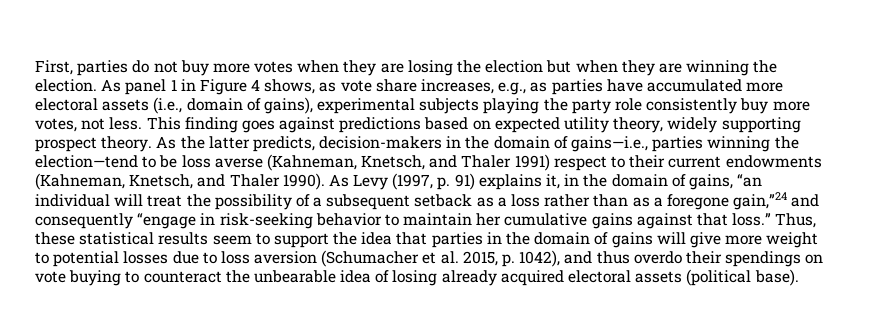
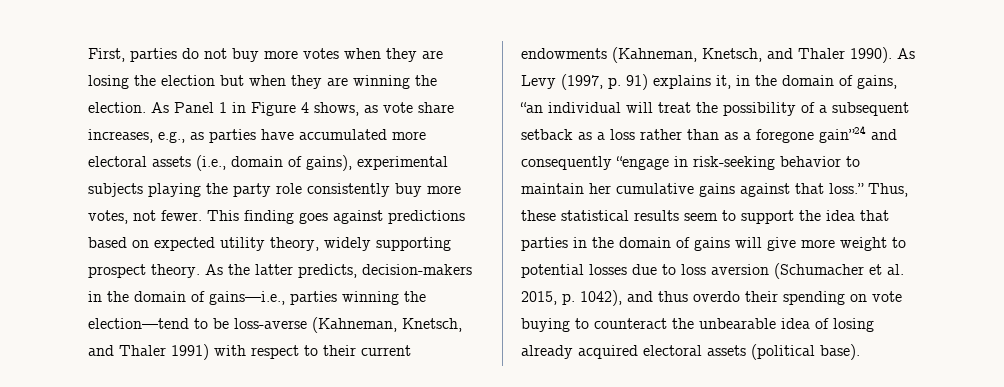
- As panel 1 in Figure 4 shows, as vote share increases, e.g., as parties have accumulated more electoral assets (i.e., domain of gains), experimental subjects playing the party role consistently buy more votes, not less.
+ As Panel 1 in Figure 4 shows, as vote share increases, e.g., as parties have accumulated more electoral assets (i.e., domain of gains), experimental subjects playing the party role consistently buy more votes, not fewer.
- As the latter predicts, decision-makers in the domain of gains—i.e., parties winning the election—tend to be loss averse (Kahneman, Knetsch, and Thaler 1991) respect to their current endowments (Kahneman, Knetsch, and Thaler 1990).
+ As the latter predicts, decision-makers in the domain of gains—i.e., parties winning the election—tend to be loss-averse (Kahneman, Knetsch, and Thaler 1991) with respect to their current endowments (Kahneman, Knetsch, and Thaler 1990).
- As Levy (1997, p. 91) explains it, in the domain of gains, “an individual will treat the possibility of a subsequent setback as a loss rather than as a foregone gain,”24 and consequently “engage in risk-seeking behavior to maintain her cumulative gains against that loss.”
+ As Levy (1997, p. 91) explains it, in the domain of gains, “an individual will treat the possibility of a subsequent setback as a loss rather than as a foregone gain”24 and consequently “engage in risk-seeking behavior to maintain her cumulative gains against that loss.”
- Thus, these statistical results seem to support the idea that parties in the domain of gains will give more weight to potential losses due to loss aversion (Schumacher et al. 2015, p. 1042), and thus overdo their spendings on vote buying to counteract the unbearable idea of losing already acquired electoral assets (political base).
+ Thus, these statistical results seem to support the idea that parties in the domain of gains will give more weight to potential losses due to loss aversion (Schumacher et al. 2015, p. 1042), and thus overdo their spending on vote buying to counteract the unbearable idea of losing already acquired electoral assets (political base).

